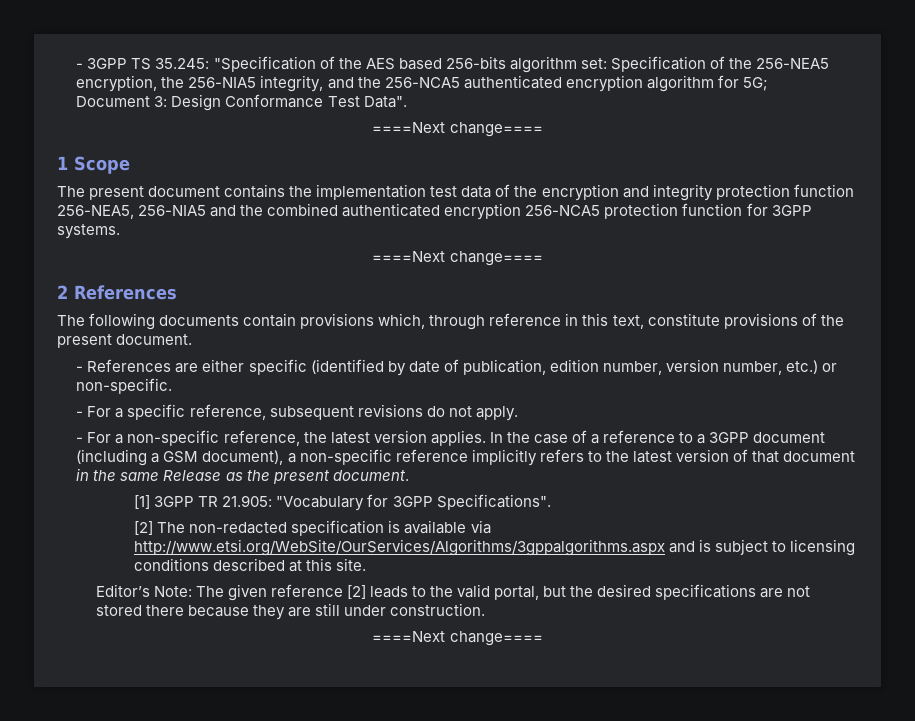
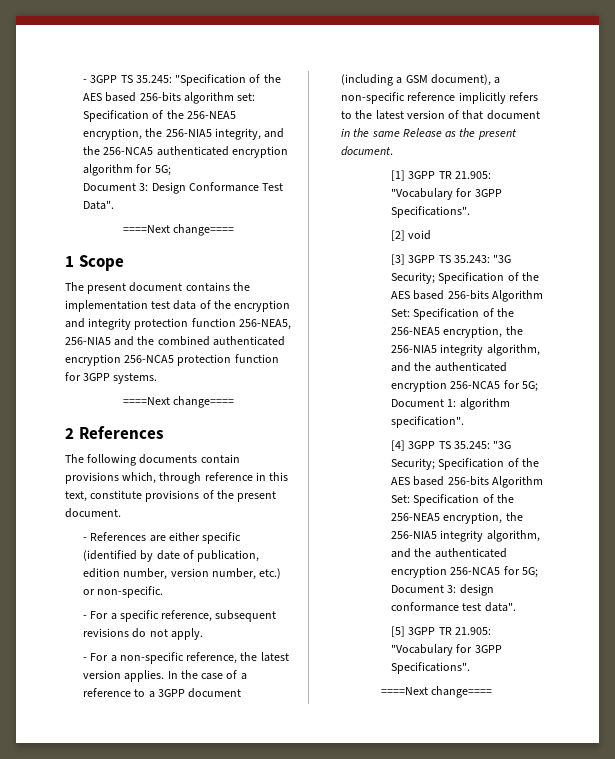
- [2] The non-redacted specification is available via http://www.etsi.org/WebSite/OurServices/Algorithms/3gppalgorithms.aspx and is subject to licensing conditions described at this site.
- Editor’s Note: The given reference [2] leads to the valid portal, but the desired specifications are not stored there because they are still under construction.
+ [2] void
+ [3] 3GPP TS 35.243: "3G Security; Specification of the AES based 256-bits Algorithm Set: Specification of the 256-NEA5 encryption, the 256-NIA5 integrity algorithm, and the authenticated encryption 256-NCA5 for 5G; Document 1: algorithm specification".
+ [4] 3GPP TS 35.245: "3G Security; Specification of the AES based 256-bits Algorithm Set: Specification of the 256-NEA5 encryption, the 256-NIA5 integrity algorithm, and the authenticated encryption 256-NCA5 for 5G; Document 3: design conformance test data".
+ [5] 3GPP TR 21.905: "Vocabulary for 3GPP Specifications".

